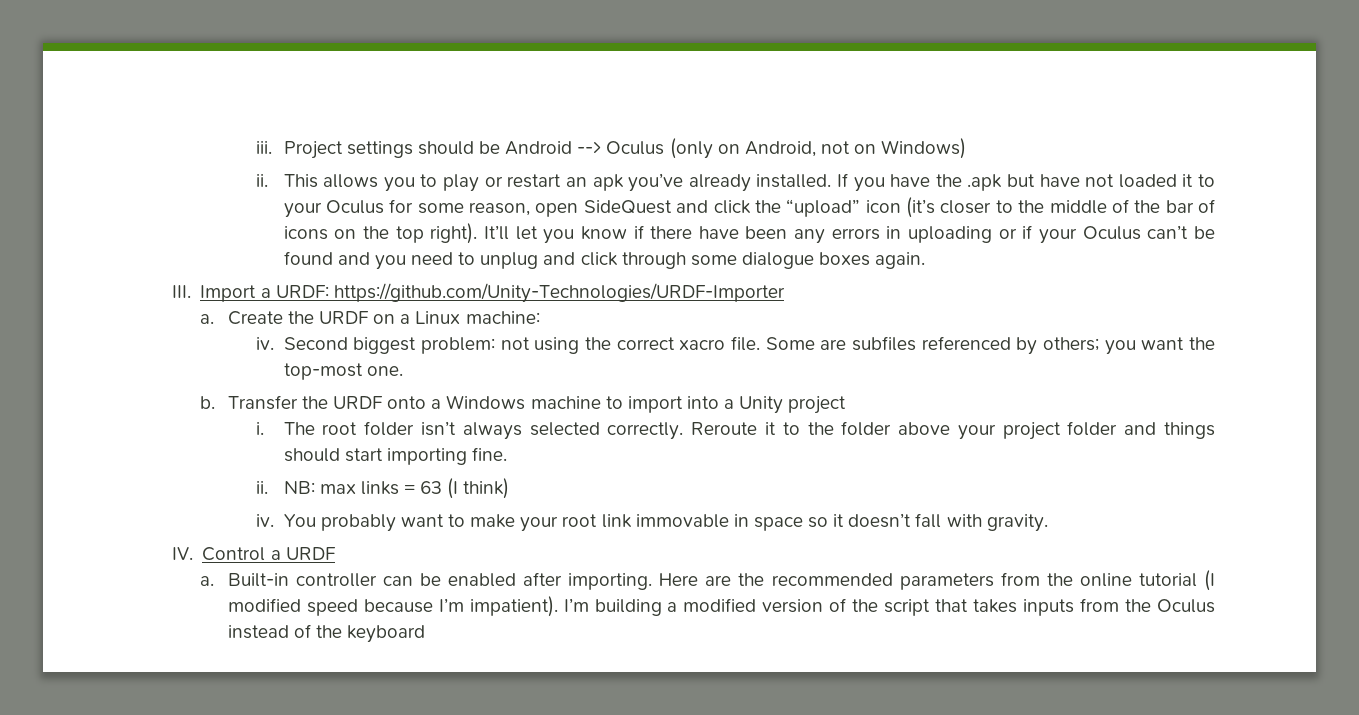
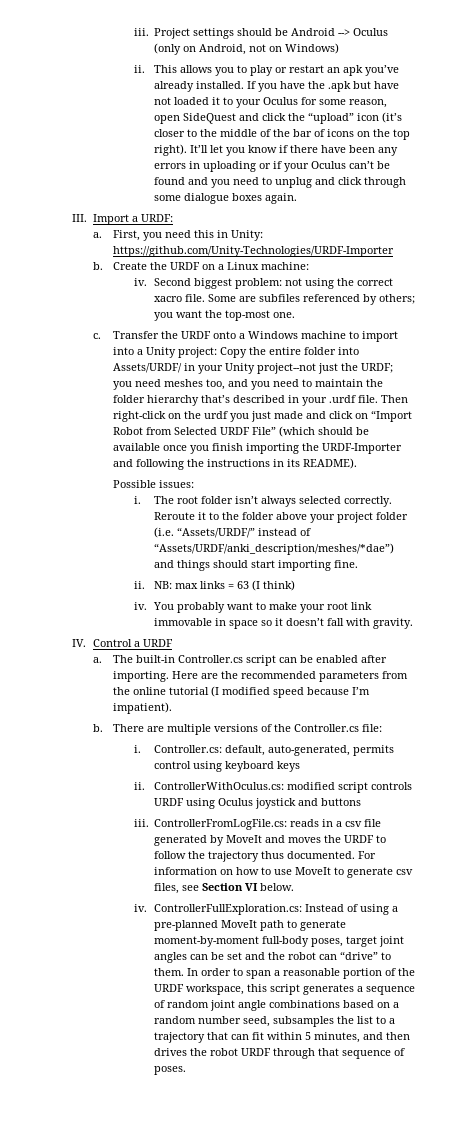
- III. Import a URDF: https://github.com/Unity-Technologies/URDF-Importer
- a.
+ III. Import a URDF:
+ a. First, you need this in Unity: https://github.com/Unity-Technologies/URDF-Importer
+ b.
- b.
+ c.
- Transfer the URDF onto a Windows machine to import into a Unity project
+ Transfer the URDF onto a Windows machine to import into a Unity project: Copy the entire folder into Assets/URDF/ in your Unity project--not just the URDF; you need meshes too, and you need to maintain the folder hierarchy that’s described in your .urdf file. Then right-click on the urdf you just made and click on “Import Robot from Selected URDF File” (which should be available once you finish importing the URDF-Importer and following the instructions in its README).
+ Possible issues:
- Reroute it to the folder above your project folder and things should start importing fine.
+ Reroute it to the folder above your project folder (i.e. “Assets/URDF/” instead of “Assets/URDF/anki_description/meshes/*dae”) and things should start importing fine.
- Built-in controller can be enabled after importing.
+ The built-in Controller.cs script can be enabled after importing.
- Here are the recommended parameters from the online tutorial (I modified speed because I’m impatient). I’m building a modified version of the script that takes inputs from the Oculus instead of the keyboard
+ Here are the recommended parameters from the online tutorial (I modified speed because I’m impatient).
+ b. There are multiple versions of the Controller.cs file:
+ i. Controller.cs: default, auto-generated, permits control using keyboard keys
+ ii. ControllerWithOculus.cs: modified script controls URDF using Oculus joystick and buttons
+ iii. ControllerFromLogFile.cs: reads in a csv file generated by MoveIt and moves the URDF to follow the trajectory thus documented. For information on how to use MoveIt to generate csv files, see Section VI below.
+ iv. ControllerFullExploration.cs: Instead of using a pre-planned MoveIt path to generate moment-by-moment full-body poses, target joint angles can be set and the robot can “drive” to them. In order to span a reasonable portion of the URDF workspace, this script generates a sequence of random joint angle combinations based on a random number seed, subsamples the list to a trajectory that can fit within 5 minutes, and then drives the robot URDF through that sequence of poses.

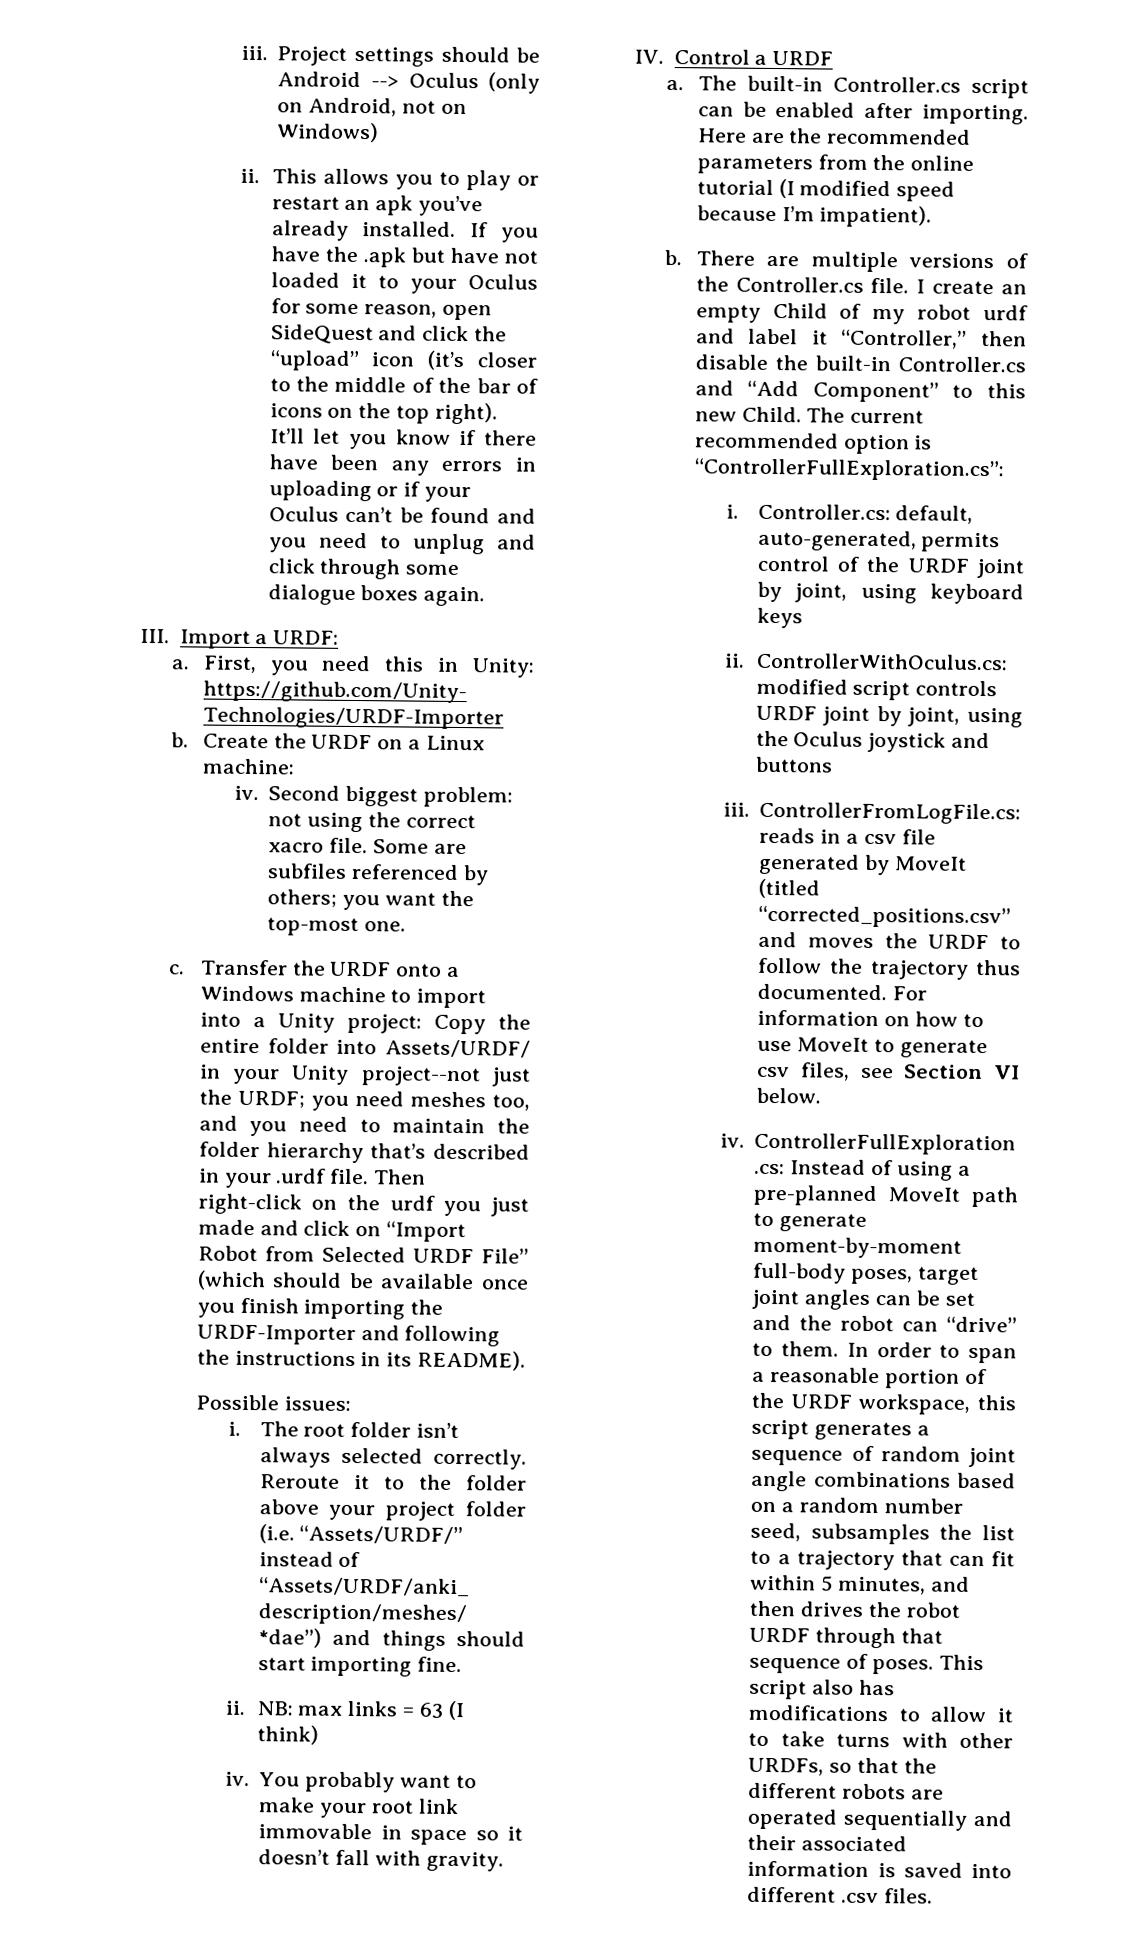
- There are multiple versions of the Controller.cs file:
+ There are multiple versions of the Controller.cs file. I create an empty Child of my robot urdf and label it “Controller,” then disable the built-in Controller.cs and “Add Component” to this new Child. The current recommended option is “ControllerFullExploration.cs”:
- Controller.cs: default, auto-generated, permits control using keyboard keys
+ Controller.cs: default, auto-generated, permits control of the URDF joint by joint, using keyboard keys
- ControllerWithOculus.cs: modified script controls URDF using Oculus joystick and buttons
+ ControllerWithOculus.cs: modified script controls URDF joint by joint, using the Oculus joystick and buttons
- ControllerFromLogFile.cs: reads in a csv file generated by MoveIt and moves the URDF to follow the trajectory thus documented.
+ ControllerFromLogFile.cs: reads in a csv file generated by MoveIt (titled “corrected_positions.csv” and moves the URDF to follow the trajectory thus documented.
+ This script also has modifications to allow it to take turns with other URDFs, so that the different robots are operated sequentially and their associated information is saved into different .csv files.

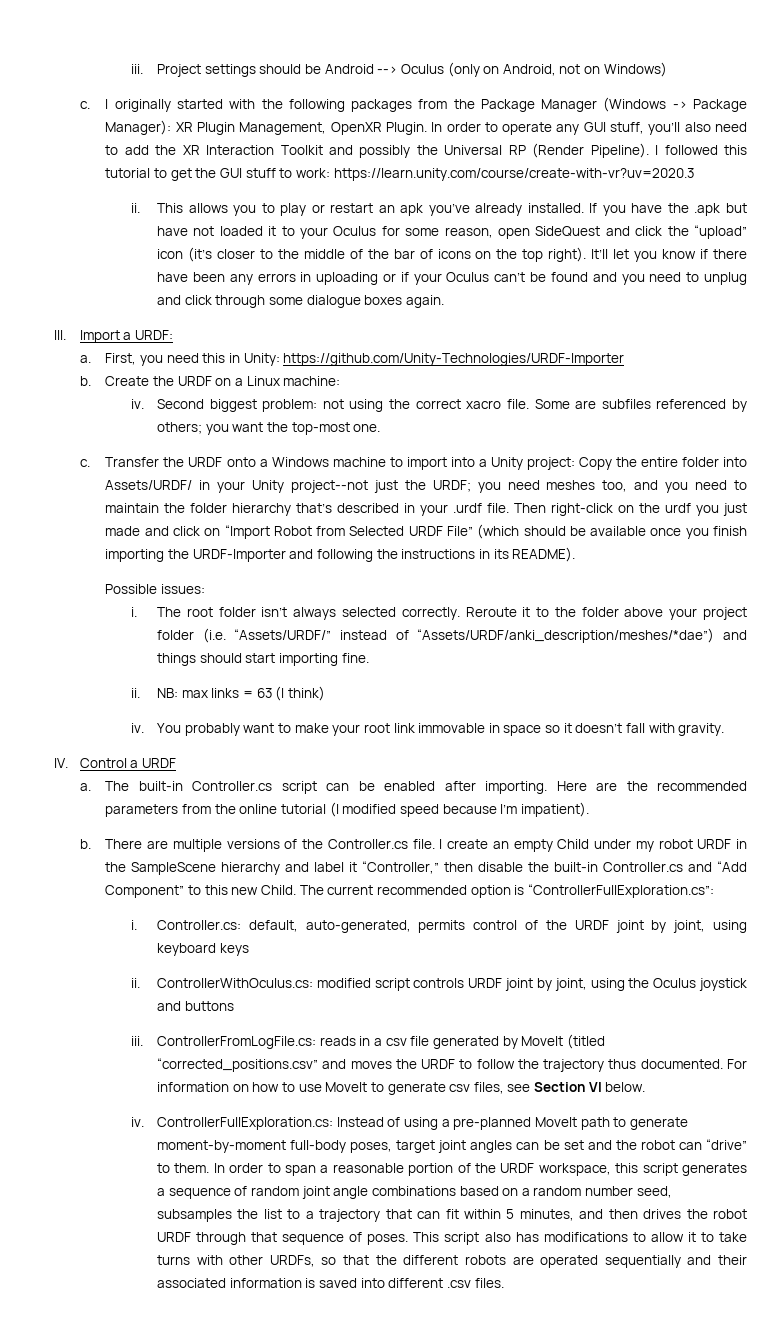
+ c. I originally started with the following packages from the Package Manager (Windows -> Package Manager): XR Plugin Management, OpenXR Plugin. In order to operate any GUI stuff, you’ll also need to add the XR Interaction Toolkit and possibly the Universal RP (Render Pipeline). I followed this tutorial to get the GUI stuff to work: https://learn.unity.com/course/create-with-vr?uv=2020.3
- I create an empty Child of my robot urdf and label it “Controller,” then disable the built-in Controller.cs and “Add Component” to this new Child.
+ I create an empty Child under my robot URDF in the SampleScene hierarchy and label it “Controller,” then disable the built-in Controller.cs and “Add Component” to this new Child.

